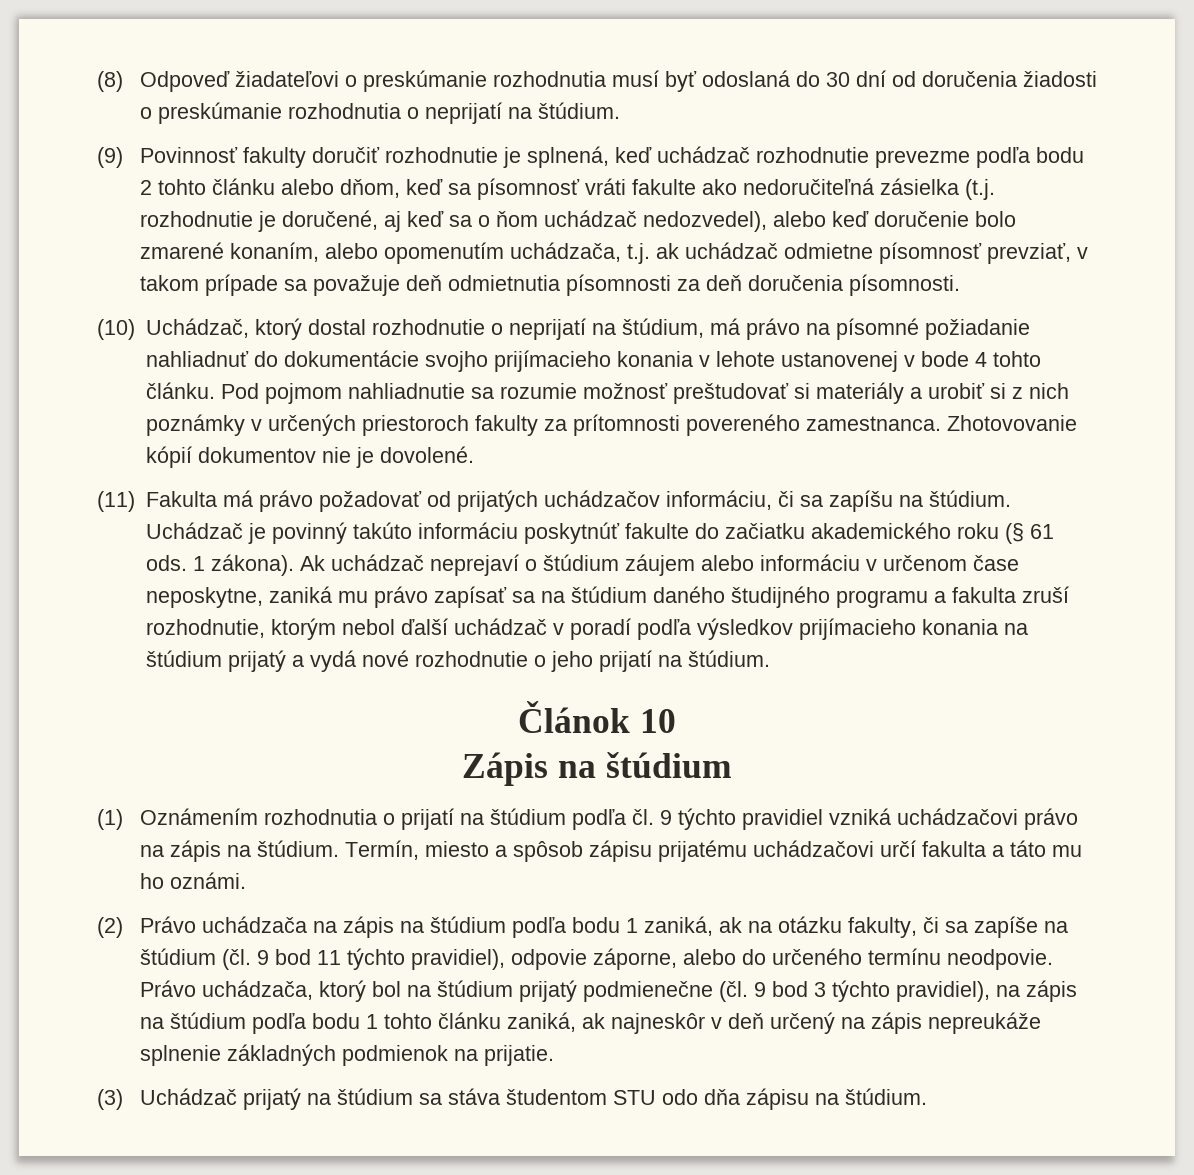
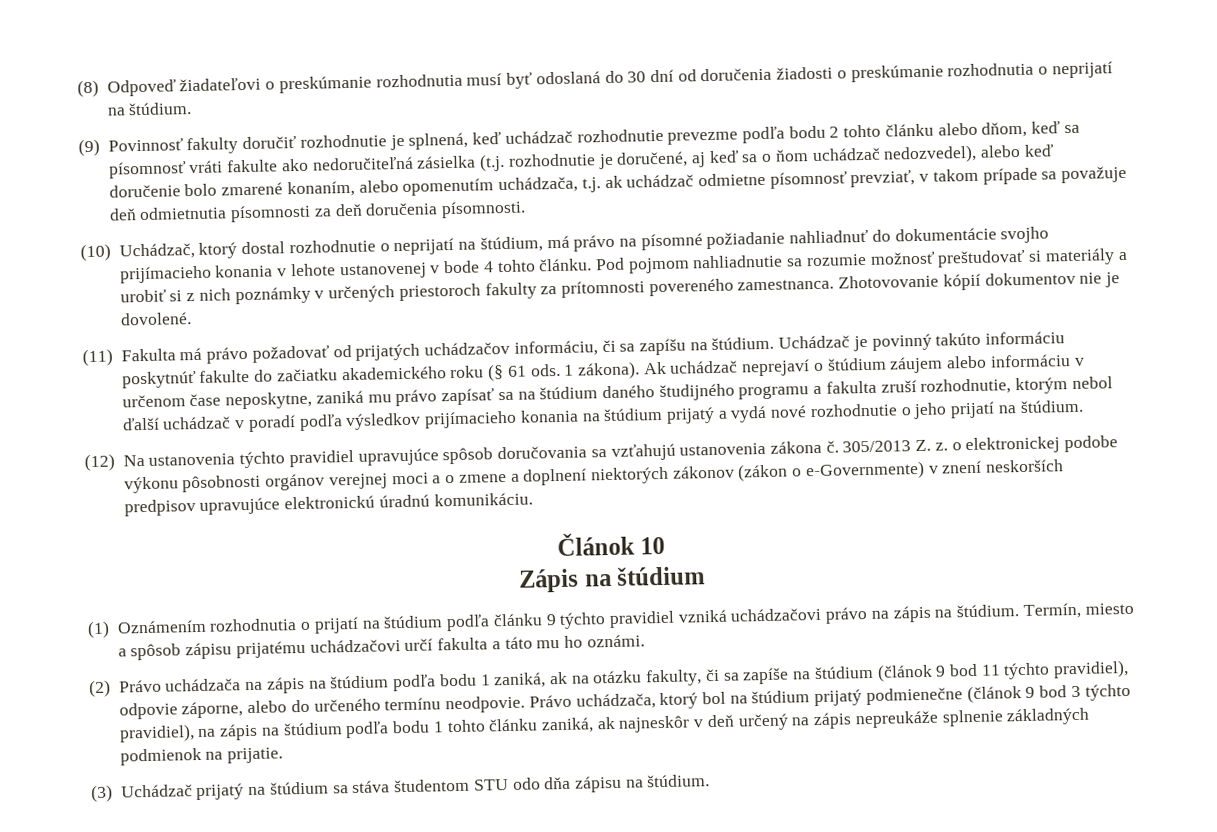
+ (12) Na ustanovenia týchto pravidiel upravujúce spôsob doručovania sa vzťahujú ustanovenia zákona č. 305/2013 Z. z. o elektronickej podobe výkonu pôsobnosti orgánov verejnej moci a o zmene a doplnení niektorých zákonov (zákon o e-Governmente) v znení neskorších predpisov upravujúce elektronickú úradnú komunikáciu.
- (1) Oznámením rozhodnutia o prijatí na štúdium podľa čl. 9 týchto pravidiel vzniká uchádzačovi právo na zápis na štúdium.
+ (1) Oznámením rozhodnutia o prijatí na štúdium podľa článku 9 týchto pravidiel vzniká uchádzačovi právo na zápis na štúdium.
- (2) Právo uchádzača na zápis na štúdium podľa bodu 1 zaniká, ak na otázku fakulty, či sa zapíše na štúdium (čl. 9 bod 11 týchto pravidiel), odpovie záporne, alebo do určeného termínu neodpovie.
+ (2) Právo uchádzača na zápis na štúdium podľa bodu 1 zaniká, ak na otázku fakulty, či sa zapíše na štúdium (článok 9 bod 11 týchto pravidiel), odpovie záporne, alebo do určeného termínu neodpovie.
- Právo uchádzača, ktorý bol na štúdium prijatý podmienečne (čl. 9 bod 3 týchto pravidiel), na zápis na štúdium podľa bodu 1 tohto článku zaniká, ak najneskôr v deň určený na zápis nepreukáže splnenie základných podmienok na prijatie.
+ Právo uchádzača, ktorý bol na štúdium prijatý podmienečne (článok 9 bod 3 týchto pravidiel), na zápis na štúdium podľa bodu 1 tohto článku zaniká, ak najneskôr v deň určený na zápis nepreukáže splnenie základných podmienok na prijatie.

